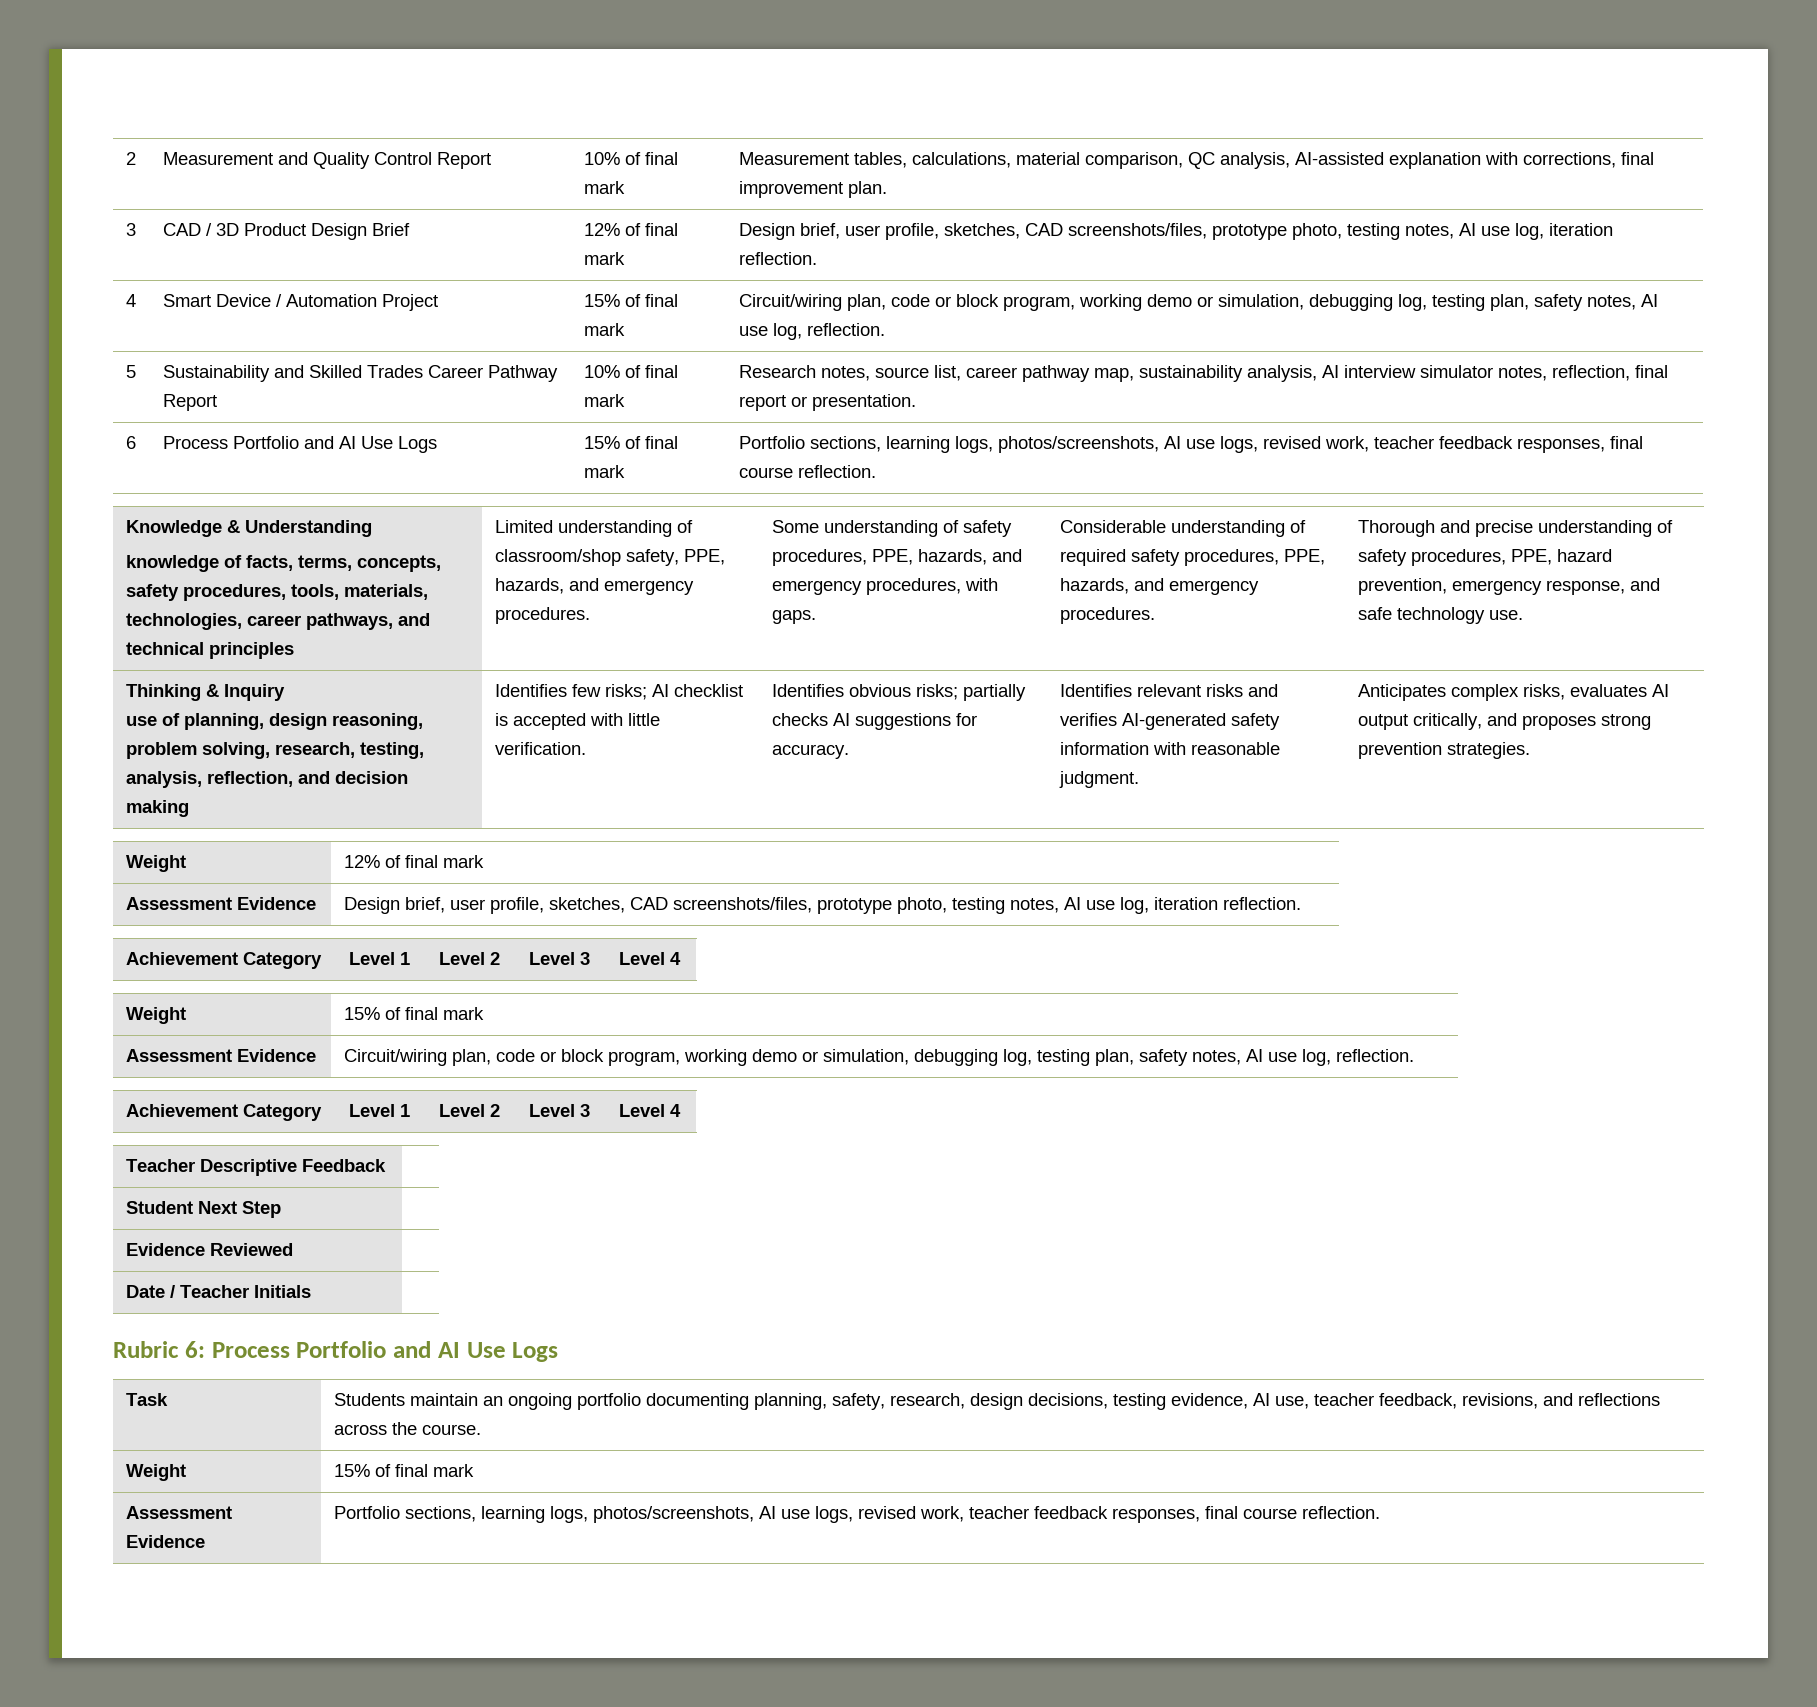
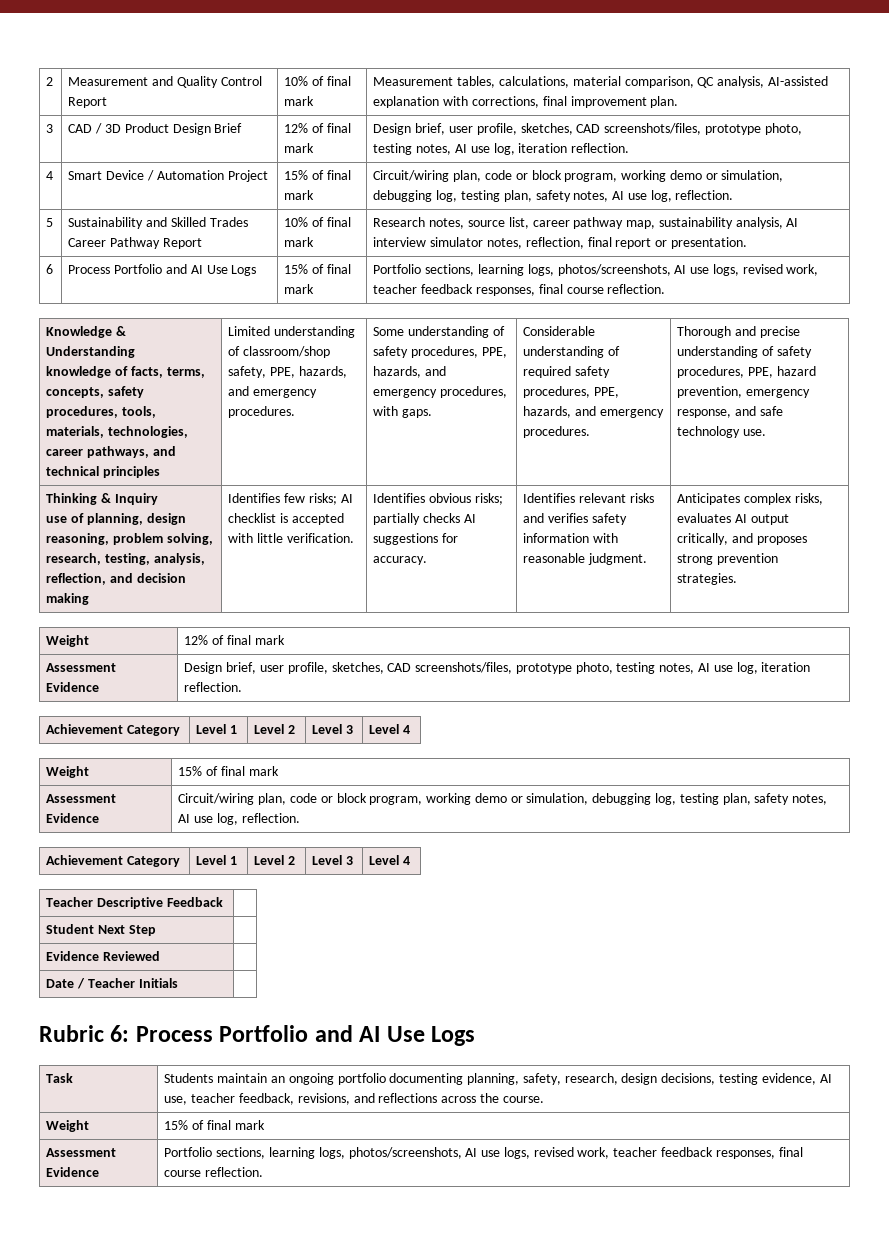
- Identifies relevant risks and verifies AI-generated safety information with reasonable judgment.
+ Identifies relevant risks and verifies safety information with reasonable judgment.

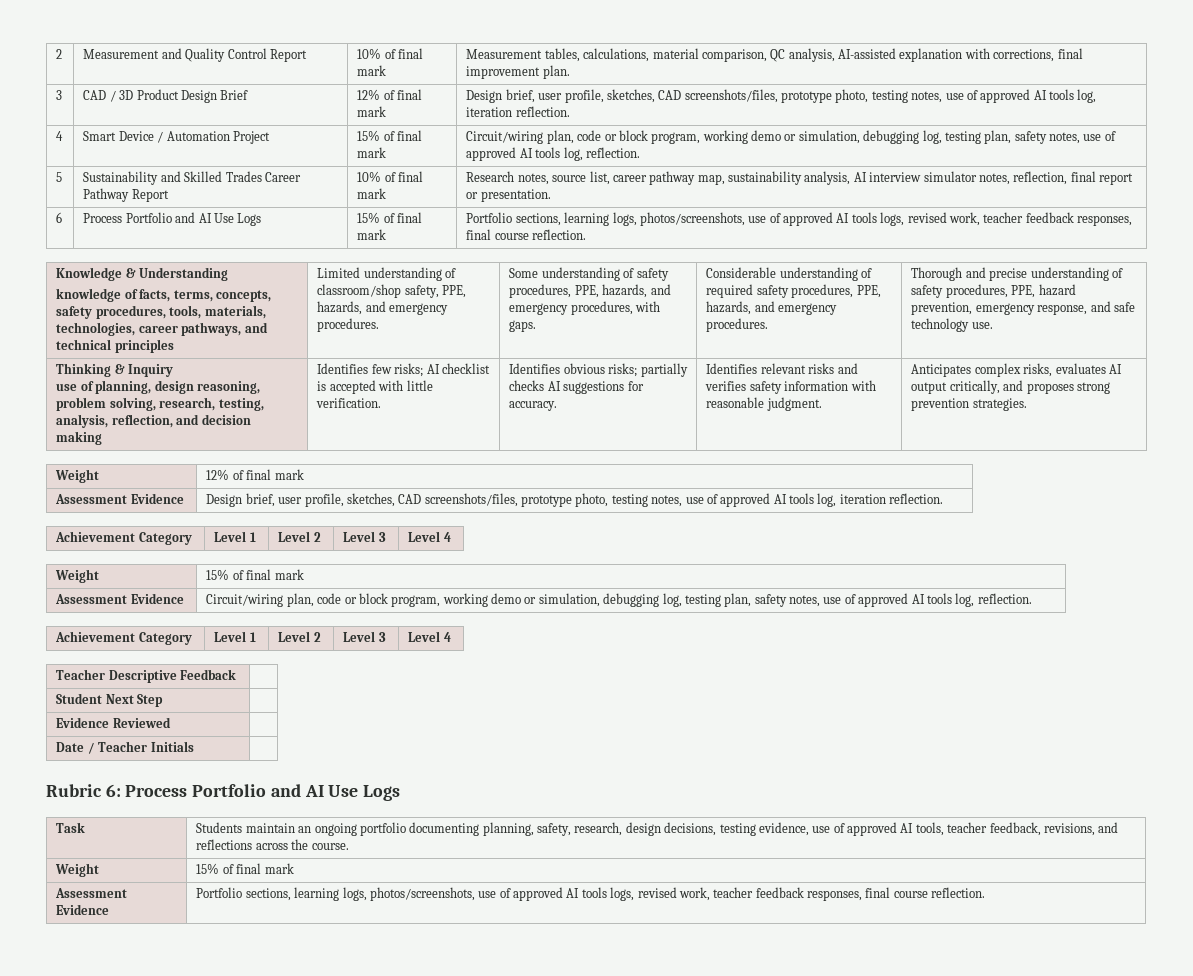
- 3 | CAD / 3D Product Design Brief | 12% of final mark | Design brief, user profile, sketches, CAD screenshots/files, prototype photo, testing notes, AI use log, iteration reflection.
+ 3 | CAD / 3D Product Design Brief | 12% of final mark | Design brief, user profile, sketches, CAD screenshots/files, prototype photo, testing notes, use of approved AI tools log, iteration reflection.
- 4 | Smart Device / Automation Project | 15% of final mark | Circuit/wiring plan, code or block program, working demo or simulation, debugging log, testing plan, safety notes, AI use log, reflection.
+ 4 | Smart Device / Automation Project | 15% of final mark | Circuit/wiring plan, code or block program, working demo or simulation, debugging log, testing plan, safety notes, use of approved AI tools log, reflection.
- 6 | Process Portfolio and AI Use Logs | 15% of final mark | Portfolio sections, learning logs, photos/screenshots, AI use logs, revised work, teacher feedback responses, final course reflection.
+ 6 | Process Portfolio and AI Use Logs | 15% of final mark | Portfolio sections, learning logs, photos/screenshots, use of approved AI tools logs, revised work, teacher feedback responses, final course reflection.
- Assessment Evidence | Design brief, user profile, sketches, CAD screenshots/files, prototype photo, testing notes, AI use log, iteration reflection.
+ Assessment Evidence | Design brief, user profile, sketches, CAD screenshots/files, prototype photo, testing notes, use of approved AI tools log, iteration reflection.
- Assessment Evidence | Circuit/wiring plan, code or block program, working demo or simulation, debugging log, testing plan, safety notes, AI use log, reflection.
+ Assessment Evidence | Circuit/wiring plan, code or block program, working demo or simulation, debugging log, testing plan, safety notes, use of approved AI tools log, reflection.
- Task | Students maintain an ongoing portfolio documenting planning, safety, research, design decisions, testing evidence, AI use, teacher feedback, revisions, and reflections across the course.
+ Task | Students maintain an ongoing portfolio documenting planning, safety, research, design decisions, testing evidence, use of approved AI tools, teacher feedback, revisions, and reflections across the course.
- Assessment Evidence | Portfolio sections, learning logs, photos/screenshots, AI use logs, revised work, teacher feedback responses, final course reflection.
+ Assessment Evidence | Portfolio sections, learning logs, photos/screenshots, use of approved AI tools logs, revised work, teacher feedback responses, final course reflection.

